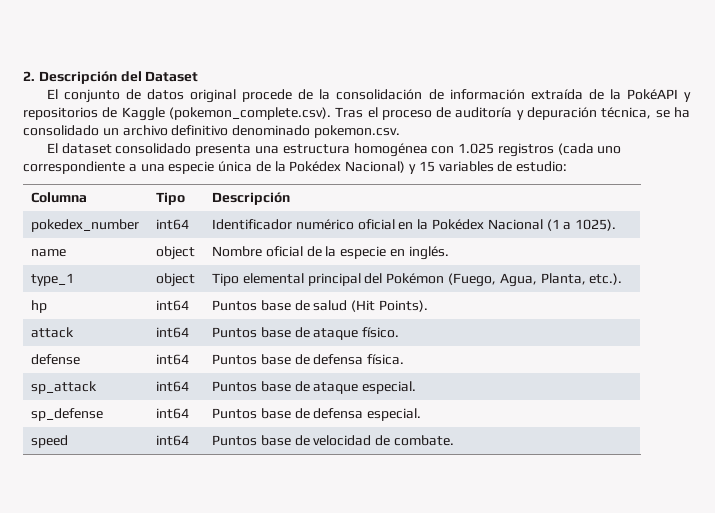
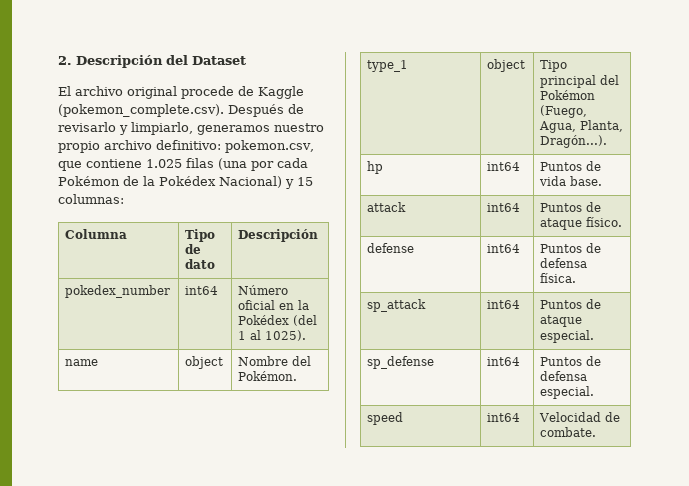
- El conjunto de datos original procede de la consolidación de información extraída de la PokéAPI y repositorios de Kaggle (pokemon_complete.csv). Tras el proceso de auditoría y depuración técnica, se ha consolidado un archivo definitivo denominado pokemon.csv.
- El dataset consolidado presenta una estructura homogénea con 1.025 registros (cada uno correspondiente a una especie única de la Pokédex Nacional) y 15 variables de estudio:
+ El archivo original procede de Kaggle (pokemon_complete.csv). Después de revisarlo y limpiarlo, generamos nuestro propio archivo definitivo: pokemon.csv, que contiene 1.025 filas (una por cada Pokémon de la Pokédex Nacional) y 15 columnas:
- Columna | Tipo | Descripción
+ Columna | Tipo de dato | Descripción
- pokedex_number | int64 | Identificador numérico oficial en la Pokédex Nacional (1 a 1025).
+ pokedex_number | int64 | Número oficial en la Pokédex (del 1 al 1025).
- name | object | Nombre oficial de la especie en inglés.
+ name | object | Nombre del Pokémon.
- type_1 | object | Tipo elemental principal del Pokémon (Fuego, Agua, Planta, etc.).
+ type_1 | object | Tipo principal del Pokémon (Fuego, Agua, Planta, Dragón...).
- hp | int64 | Puntos base de salud (Hit Points).
+ hp | int64 | Puntos de vida base.
- attack | int64 | Puntos base de ataque físico.
+ attack | int64 | Puntos de ataque físico.
- defense | int64 | Puntos base de defensa física.
+ defense | int64 | Puntos de defensa física.
- sp_attack | int64 | Puntos base de ataque especial.
+ sp_attack | int64 | Puntos de ataque especial.
- sp_defense | int64 | Puntos base de defensa especial.
+ sp_defense | int64 | Puntos de defensa especial.
- speed | int64 | Puntos base de velocidad de combate.
+ speed | int64 | Velocidad de combate.

